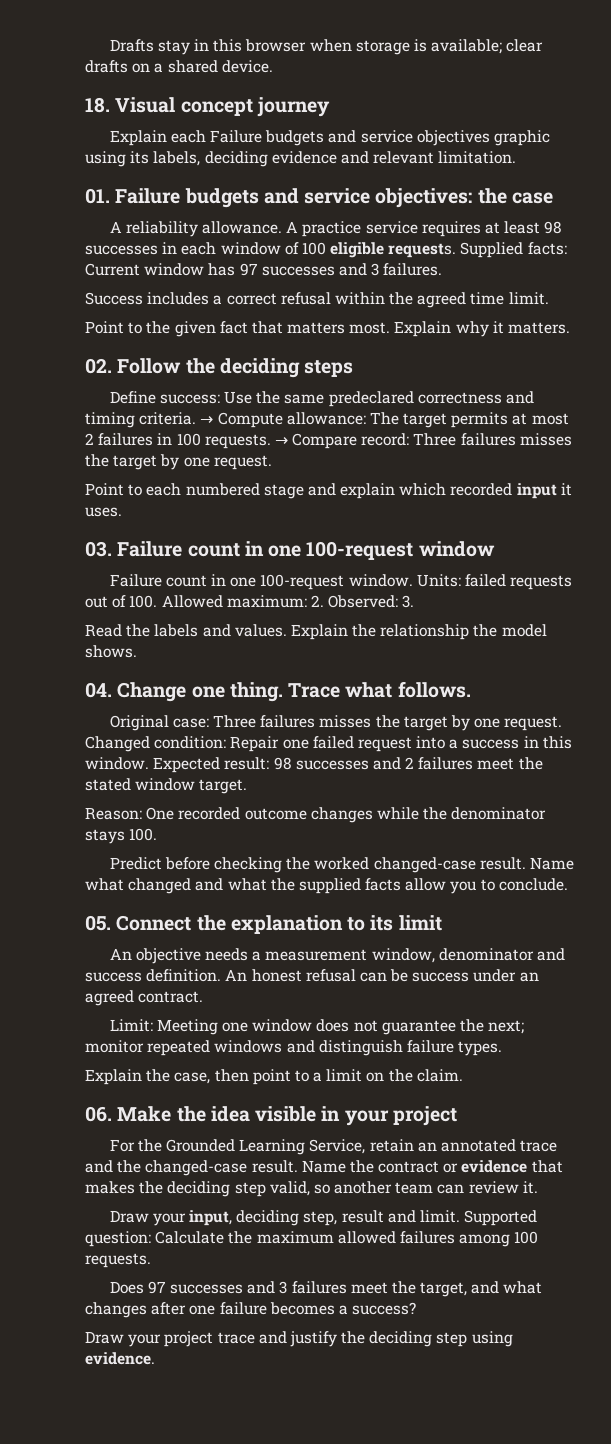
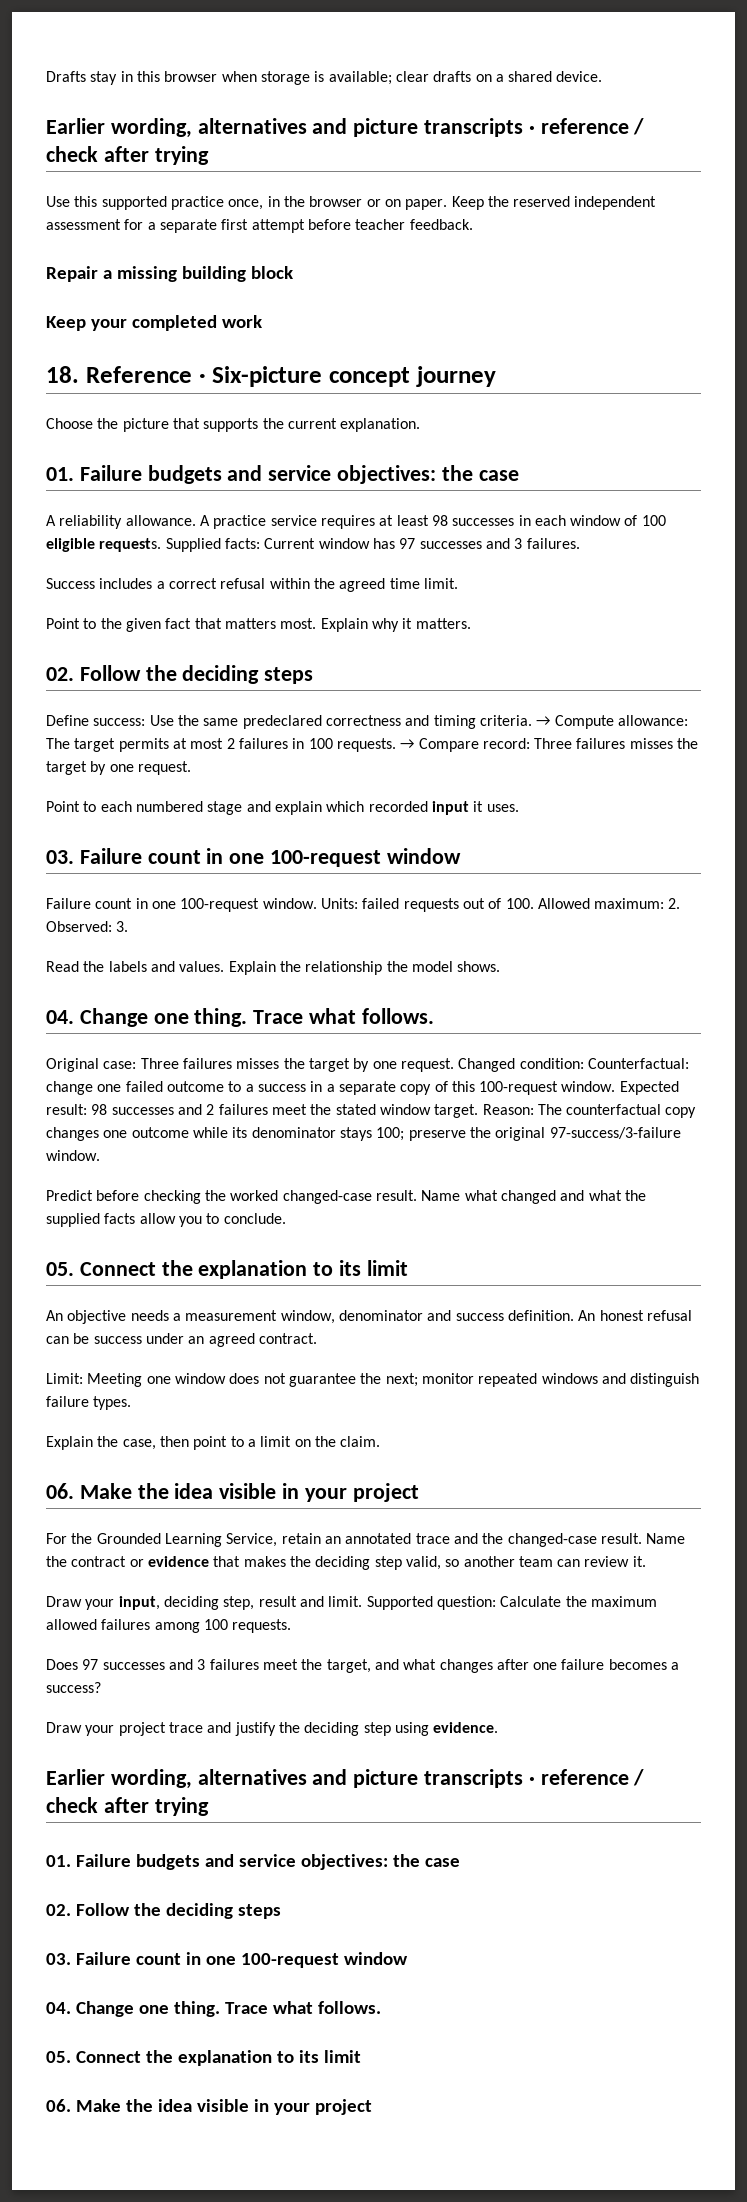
  Drafts stay in this browser when storage is available; clear drafts on a shared device.
- 18. Visual concept journey
- Explain each Failure budgets and service objectives graphic using its labels, deciding evidence and relevant limitation.
+ Earlier wording, alternatives and picture transcripts · reference / check after trying
+ Use this supported practice once, in the browser or on paper. Keep the reserved independent assessment for a separate first attempt before teacher feedback.
+ Repair a missing building block
+ Keep your completed work
+ 18. Reference · Six-picture concept journey
+ Choose the picture that supports the current explanation.
- Changed condition: Repair one failed request into a success in this window.
+ Changed condition: Counterfactual: change one failed outcome to a success in a separate copy of this 100-request window.
- Expected result: 98 successes and 2 failures meet the stated window target.
- Reason: One recorded outcome changes while the denominator stays 100.
+ Expected result: 98 successes and 2 failures meet the stated window target. Reason: The counterfactual copy changes one outcome while its denominator stays 100; preserve the original 97-success/3-failure window.
  Draw your project trace and justify the deciding step using evidence.
+ Earlier wording, alternatives and picture transcripts · reference / check after trying
+ 01. Failure budgets and service objectives: the case
+ 02. Follow the deciding steps
+ 03. Failure count in one 100-request window
+ 04. Change one thing. Trace what follows.
+ 05. Connect the explanation to its limit
+ 06. Make the idea visible in your project

